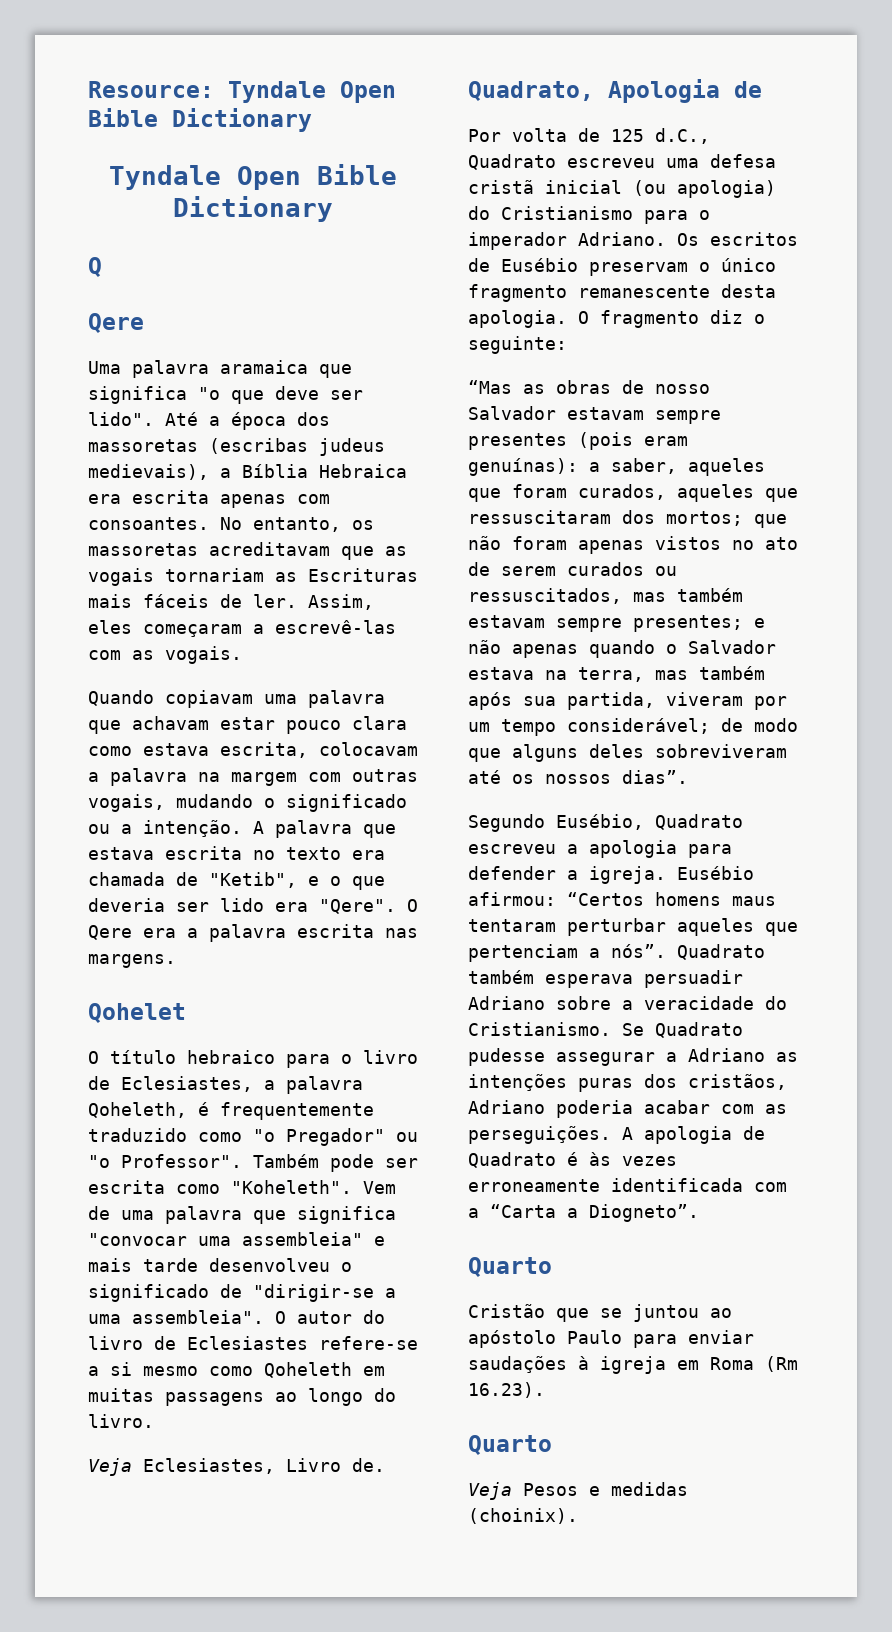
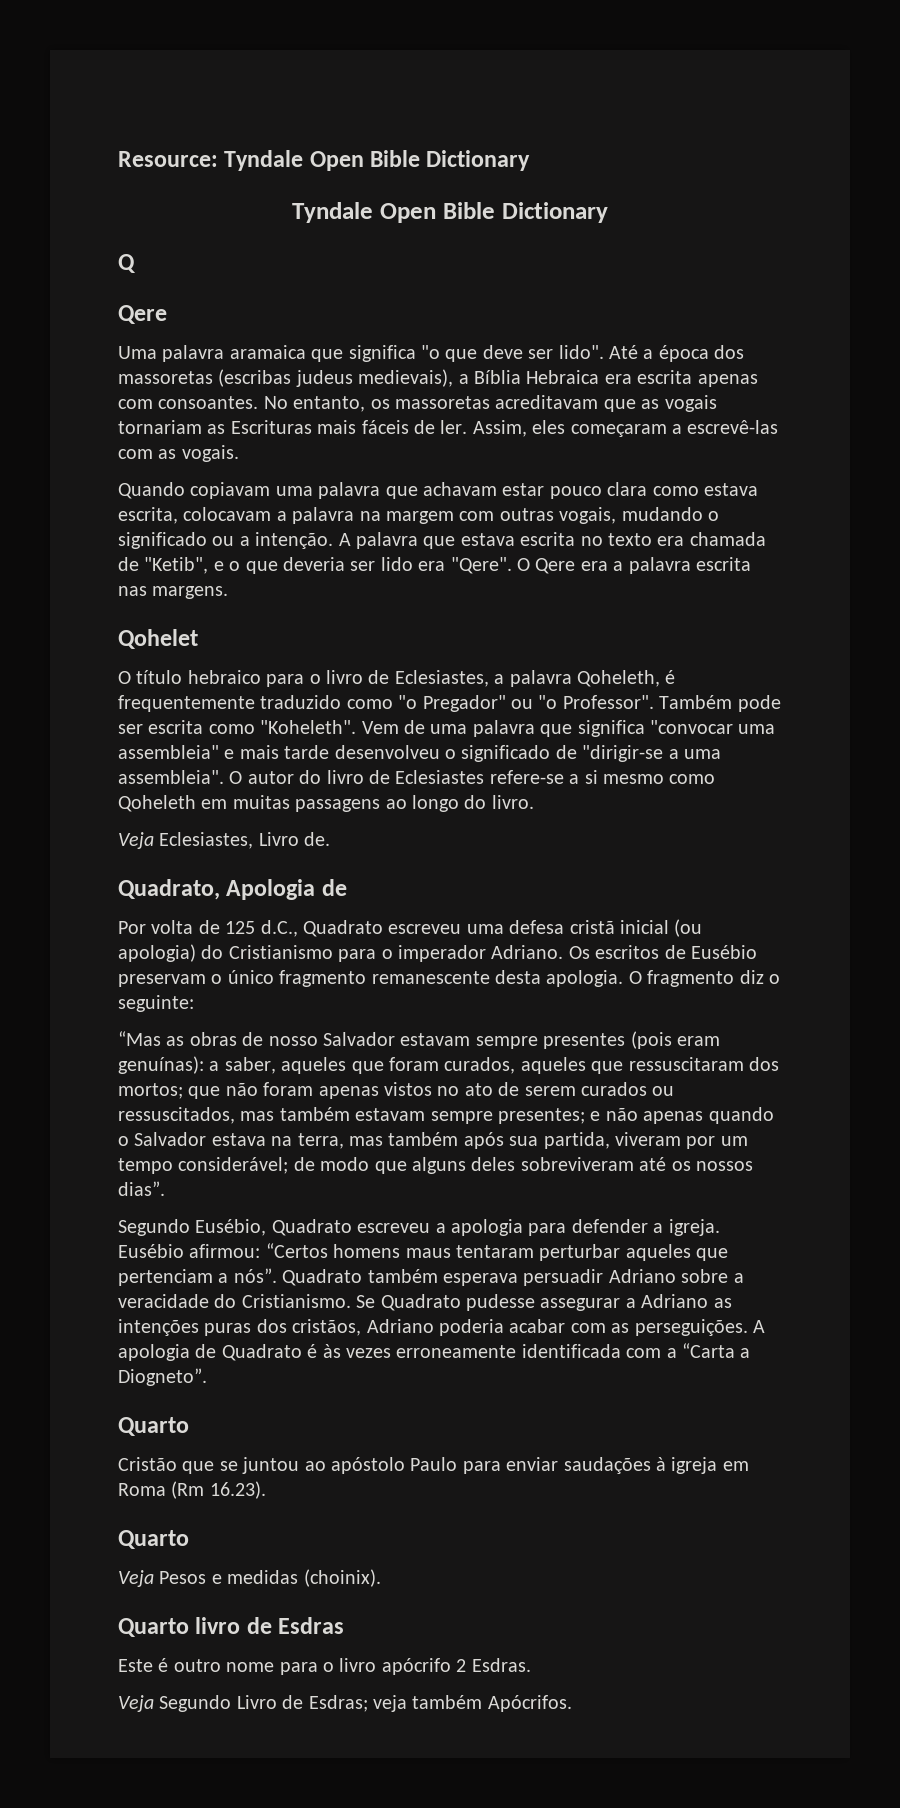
+ Quarto livro de Esdras
+ Este é outro nome para o livro apócrifo 2 Esdras.
+ Veja Segundo Livro de Esdras; veja também Apócrifos.

